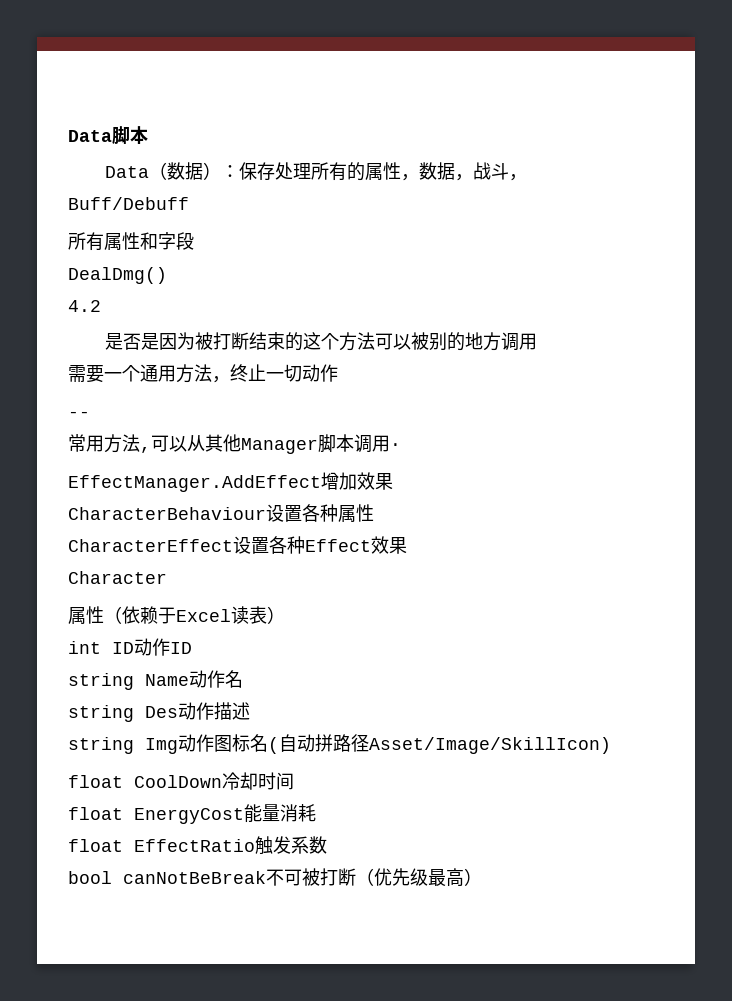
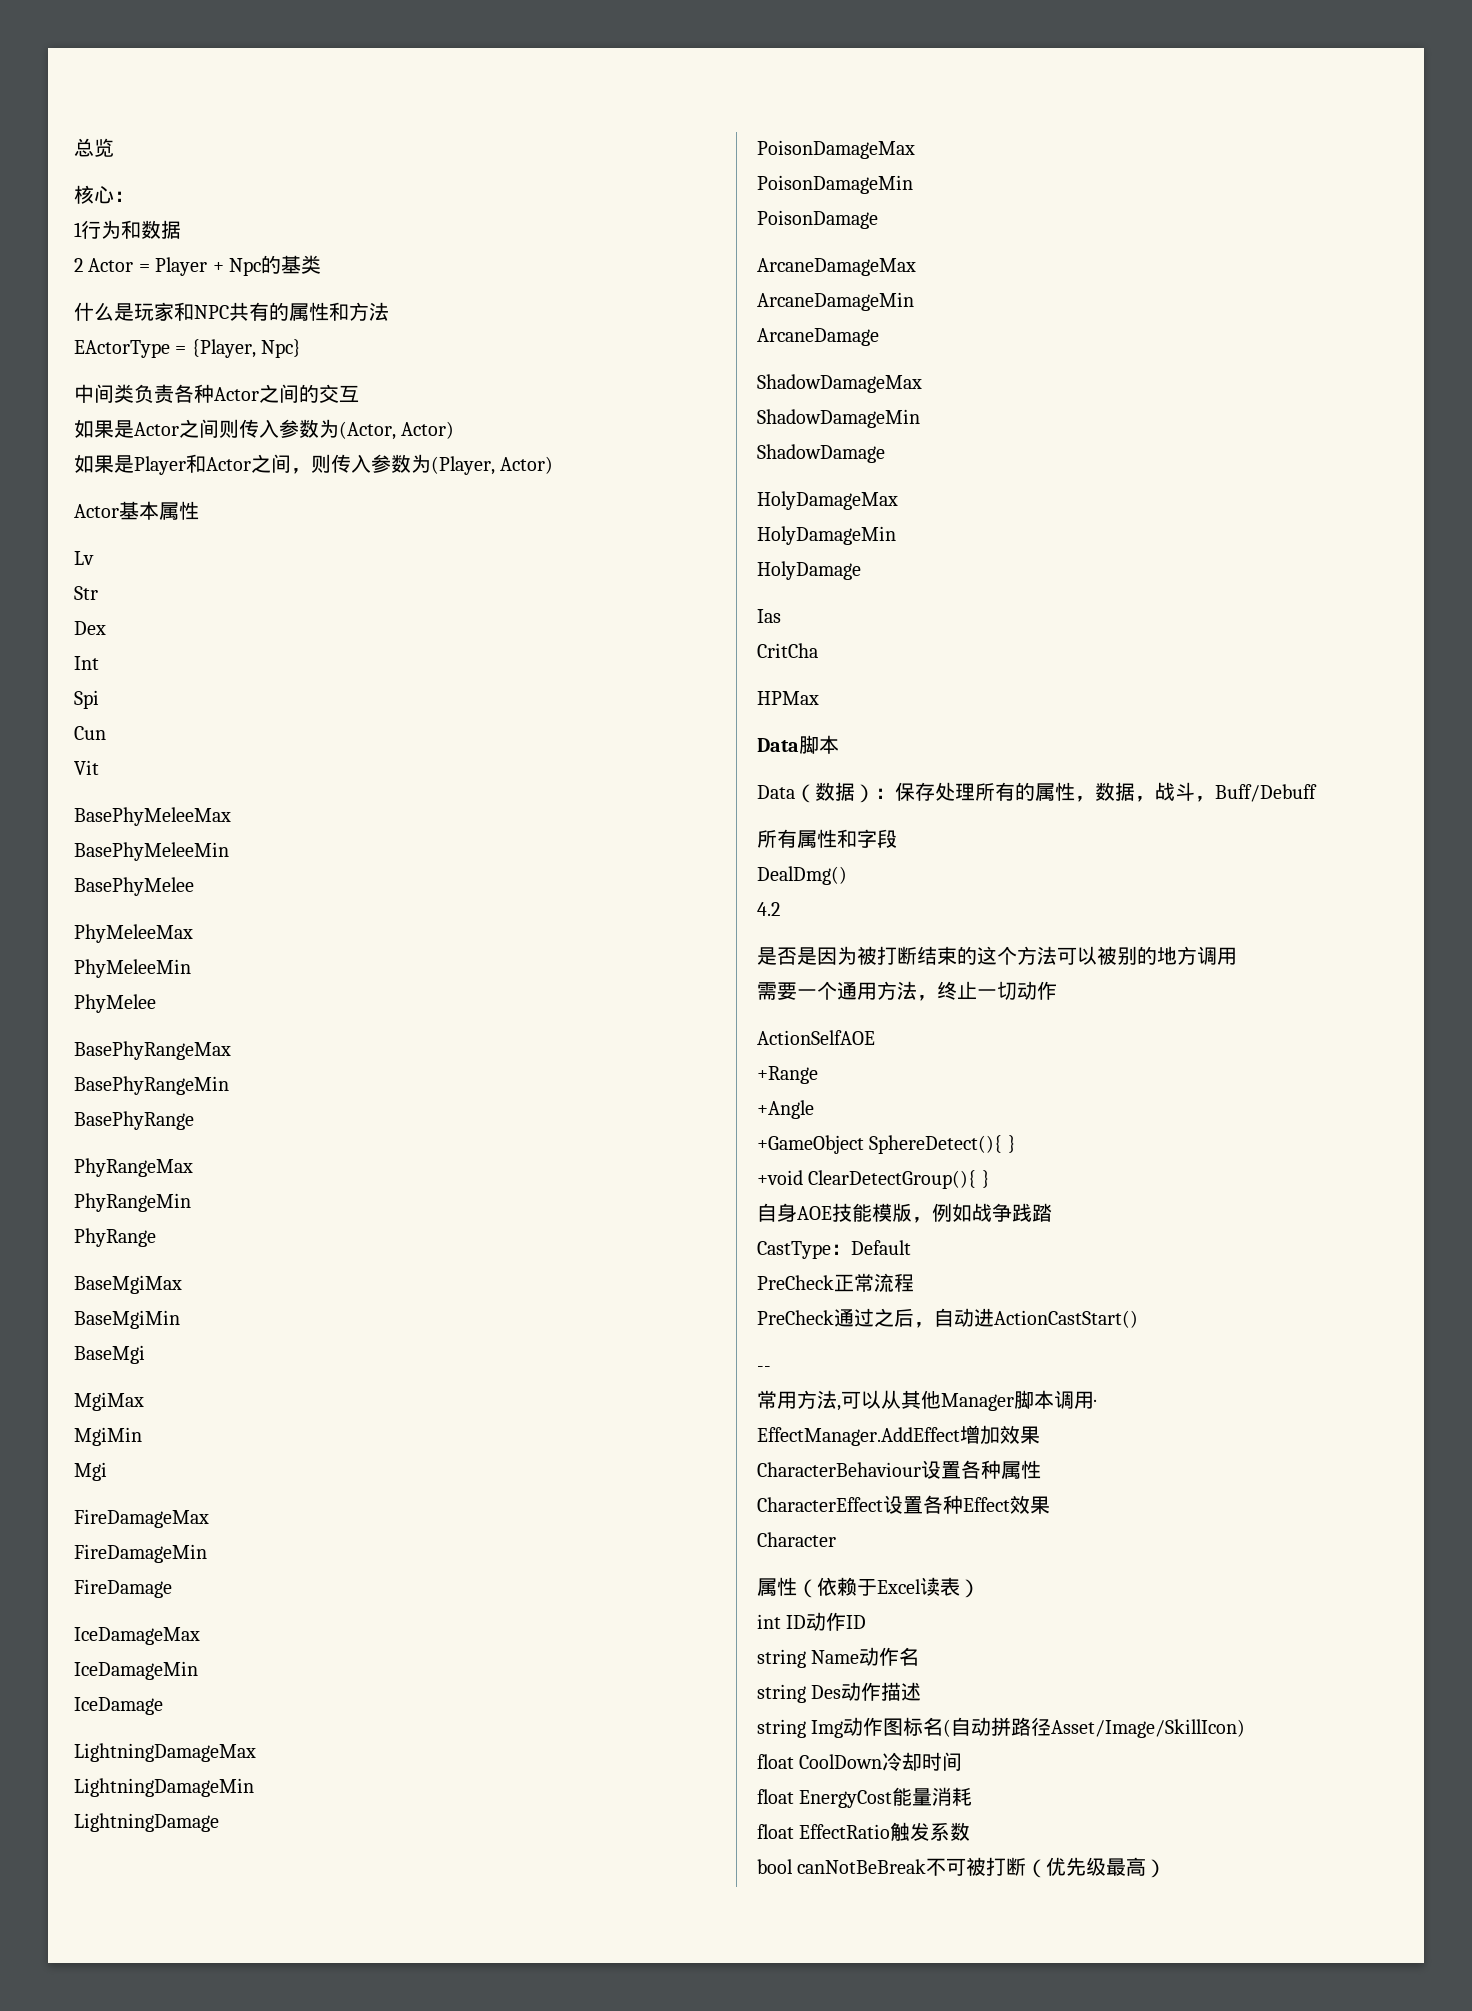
+ 总览
+ 核心：
+ 1行为和数据
+ 2 Actor = Player + Npc的基类
+ 什么是玩家和NPC共有的属性和方法
+ EActorType = {Player, Npc}
+ 中间类负责各种Actor之间的交互
+ 如果是Actor之间则传入参数为(Actor, Actor)
+ 如果是Player和Actor之间，则传入参数为(Player, Actor)
+ Actor基本属性
+ Lv
+ Str
+ Dex
+ Int
+ Spi
+ Cun
+ Vit
+ BasePhyMeleeMax
+ BasePhyMeleeMin
+ BasePhyMelee
+ PhyMeleeMax
+ PhyMeleeMin
+ PhyMelee
+ BasePhyRangeMax
+ BasePhyRangeMin
+ BasePhyRange
+ PhyRangeMax
+ PhyRangeMin
+ PhyRange
+ BaseMgiMax
+ BaseMgiMin
+ BaseMgi
+ MgiMax
+ MgiMin
+ Mgi
+ FireDamageMax
+ FireDamageMin
+ FireDamage
+ IceDamageMax
+ IceDamageMin
+ IceDamage
+ LightningDamageMax
+ LightningDamageMin
+ LightningDamage
+ PoisonDamageMax
+ PoisonDamageMin
+ PoisonDamage
+ ArcaneDamageMax
+ ArcaneDamageMin
+ ArcaneDamage
+ ShadowDamageMax
+ ShadowDamageMin
+ ShadowDamage
+ HolyDamageMax
+ HolyDamageMin
+ HolyDamage
+ Ias
+ CritCha
+ HPMax
+ ActionSelfAOE
+ +Range
+ +Angle
+ +GameObject SphereDetect(){ }
+ +void ClearDetectGroup(){ }
+ 自身AOE技能模版，例如战争践踏
+ CastType：Default
+ PreCheck正常流程
+ PreCheck通过之后，自动进ActionCastStart()

